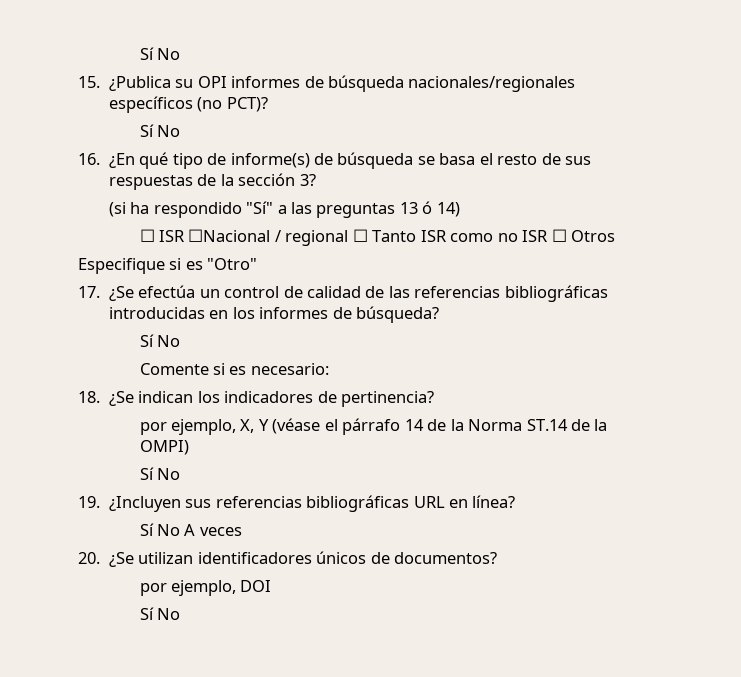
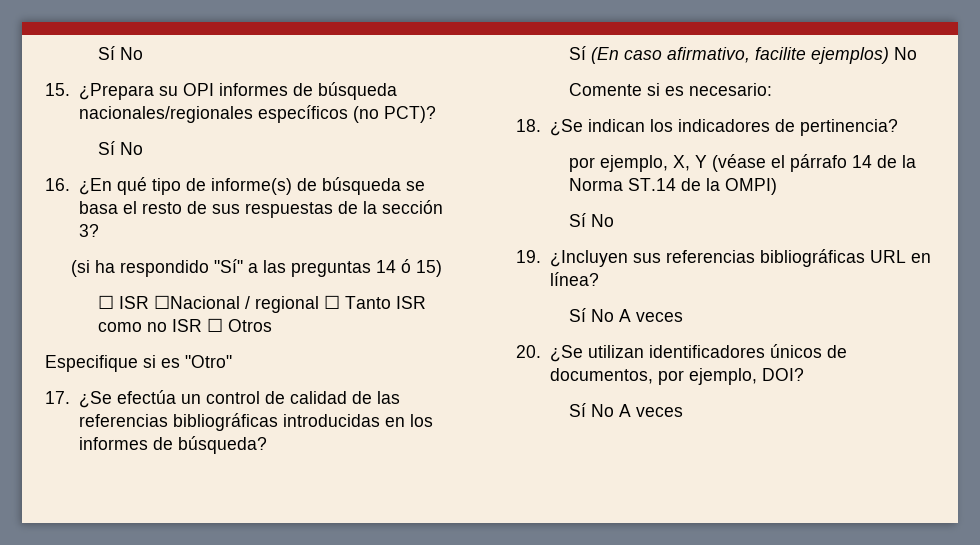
- 15. ¿Publica su OPI informes de búsqueda nacionales/regionales específicos (no PCT)?
+ 15. ¿Prepara su OPI informes de búsqueda nacionales/regionales específicos (no PCT)?
- (si ha respondido "Sí" a las preguntas 13 ó 14)
+ (si ha respondido "Sí" a las preguntas 14 ó 15)
  17. ¿Se efectúa un control de calidad de las referencias bibliográficas introducidas en los informes de búsqueda?
- Sí No
+ Sí (En caso afirmativo, facilite ejemplos) No
- 20. ¿Se utilizan identificadores únicos de documentos?
- por ejemplo, DOI
- Sí No
+ 20. ¿Se utilizan identificadores únicos de documentos, por ejemplo, DOI?
+ Sí No A veces

